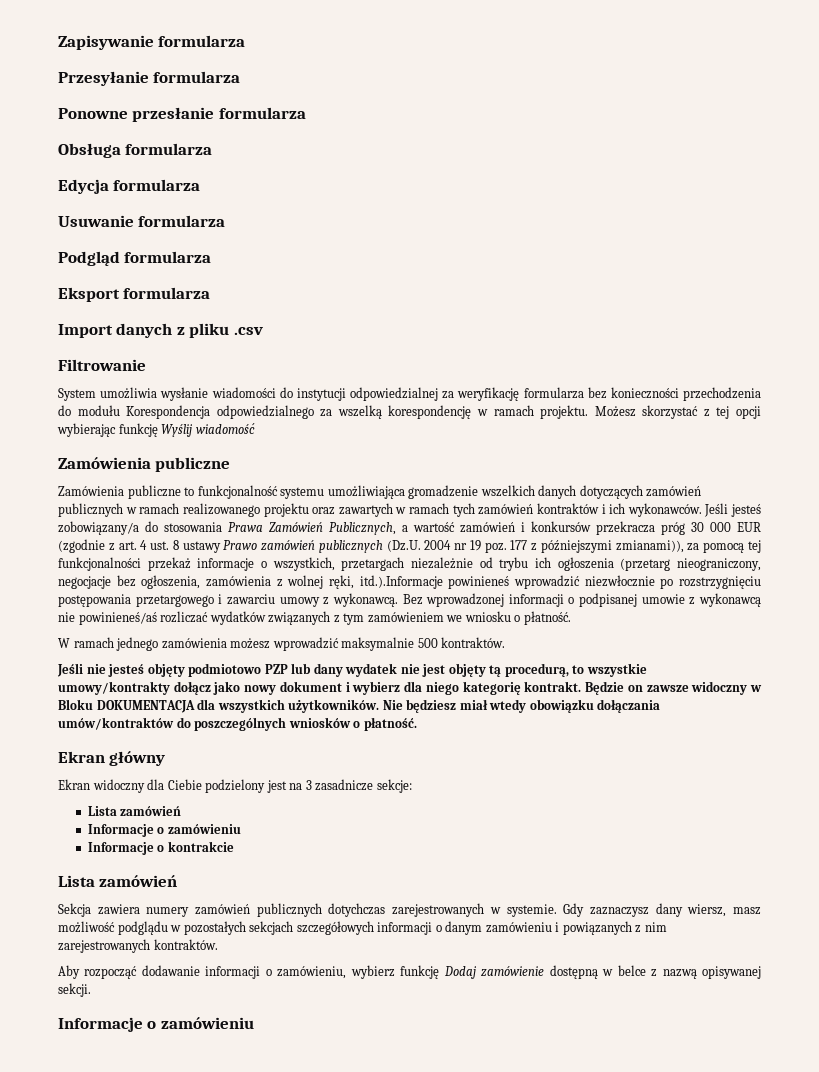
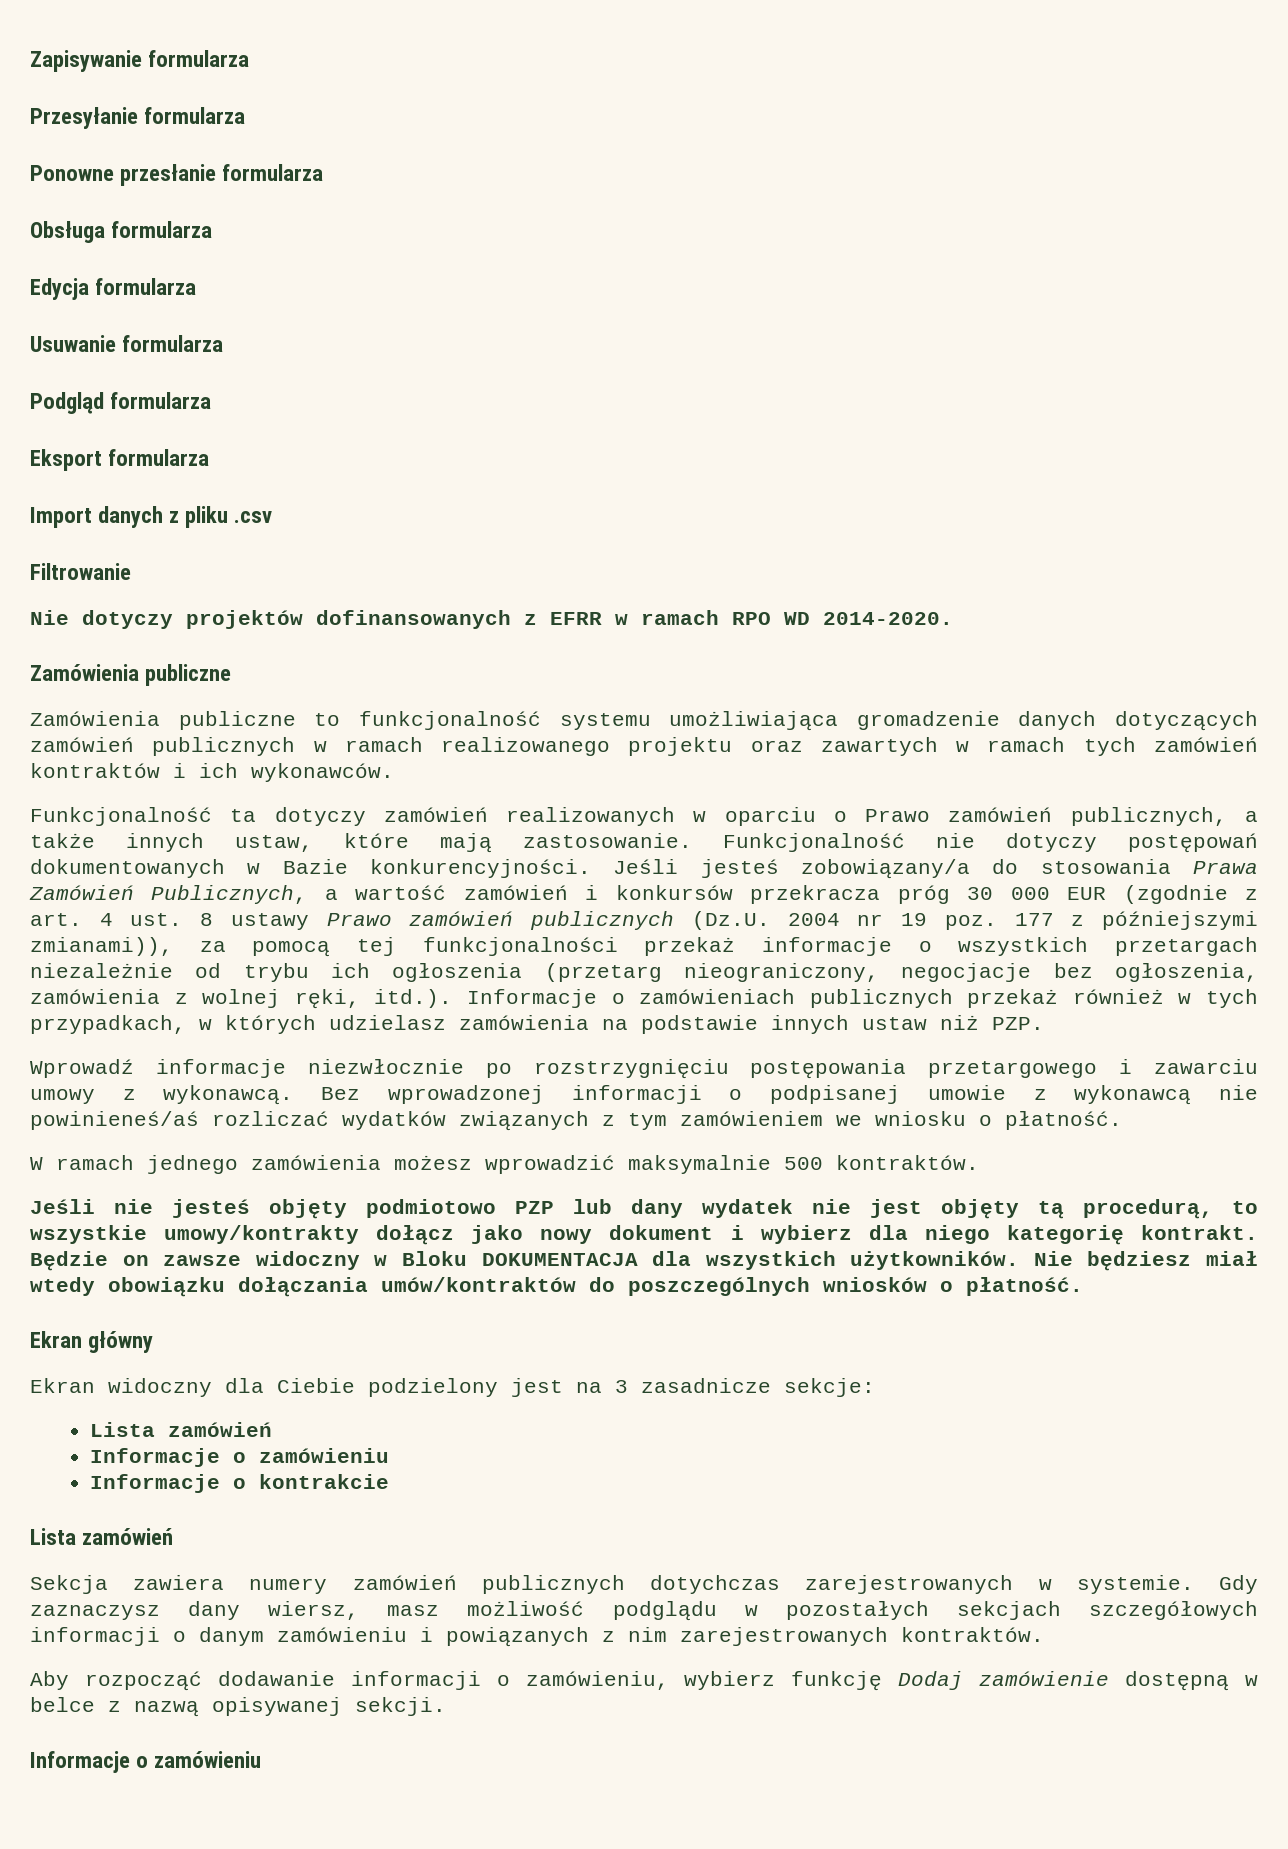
- System umożliwia wysłanie wiadomości do instytucji odpowiedzialnej za weryfikację formularza bez konieczności przechodzenia do modułu Korespondencja odpowiedzialnego za wszelką korespondencję w ramach projektu. Możesz skorzystać z tej opcji wybierając funkcję Wyślij wiadomość
+ Nie dotyczy projektów dofinansowanych z EFRR w ramach RPO WD 2014-2020.
- Zamówienia publiczne to funkcjonalność systemu umożliwiająca gromadzenie wszelkich danych dotyczących zamówień publicznych w ramach realizowanego projektu oraz zawartych w ramach tych zamówień kontraktów i ich wykonawców.
+ Zamówienia publiczne to funkcjonalność systemu umożliwiająca gromadzenie danych dotyczących zamówień publicznych w ramach realizowanego projektu oraz zawartych w ramach tych zamówień kontraktów i ich wykonawców.
+ Funkcjonalność ta dotyczy zamówień realizowanych w oparciu o Prawo zamówień publicznych, a także innych ustaw, które mają zastosowanie. Funkcjonalność nie dotyczy postępowań dokumentowanych w Bazie konkurencyjności.
- Jeśli jesteś zobowiązany/a do stosowania Prawa Zamówień Publicznych, a wartość zamówień i konkursów przekracza próg 30 000 EUR (zgodnie z art. 4 ust. 8 ustawy Prawo zamówień publicznych (Dz.U. 2004 nr 19 poz. 177 z późniejszymi zmianami)), za pomocą tej funkcjonalności przekaż informacje o wszystkich, przetargach niezależnie od trybu ich ogłoszenia (przetarg nieograniczony, negocjacje bez ogłoszenia, zamówienia z wolnej ręki, itd.).Informacje powinieneś wprowadzić niezwłocznie po rozstrzygnięciu postępowania przetargowego i zawarciu umowy z wykonawcą.
+ Jeśli jesteś zobowiązany/a do stosowania Prawa Zamówień Publicznych, a wartość zamówień i konkursów przekracza próg 30 000 EUR (zgodnie z art. 4 ust. 8 ustawy Prawo zamówień publicznych (Dz.U. 2004 nr 19 poz. 177 z późniejszymi zmianami)), za pomocą tej funkcjonalności przekaż informacje o wszystkich przetargach niezależnie od trybu ich ogłoszenia (przetarg nieograniczony, negocjacje bez ogłoszenia, zamówienia z wolnej ręki, itd.). Informacje o zamówieniach publicznych przekaż również w tych przypadkach, w których udzielasz zamówienia na podstawie innych ustaw niż PZP.
+ Wprowadź informacje niezwłocznie po rozstrzygnięciu postępowania przetargowego i zawarciu umowy z wykonawcą.

